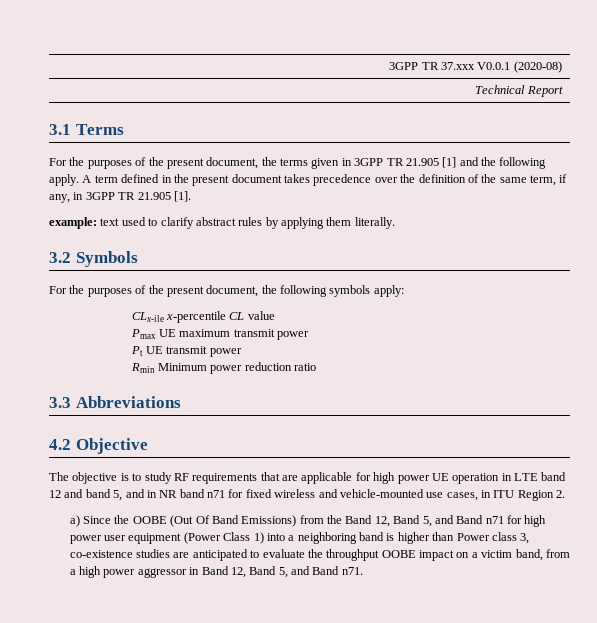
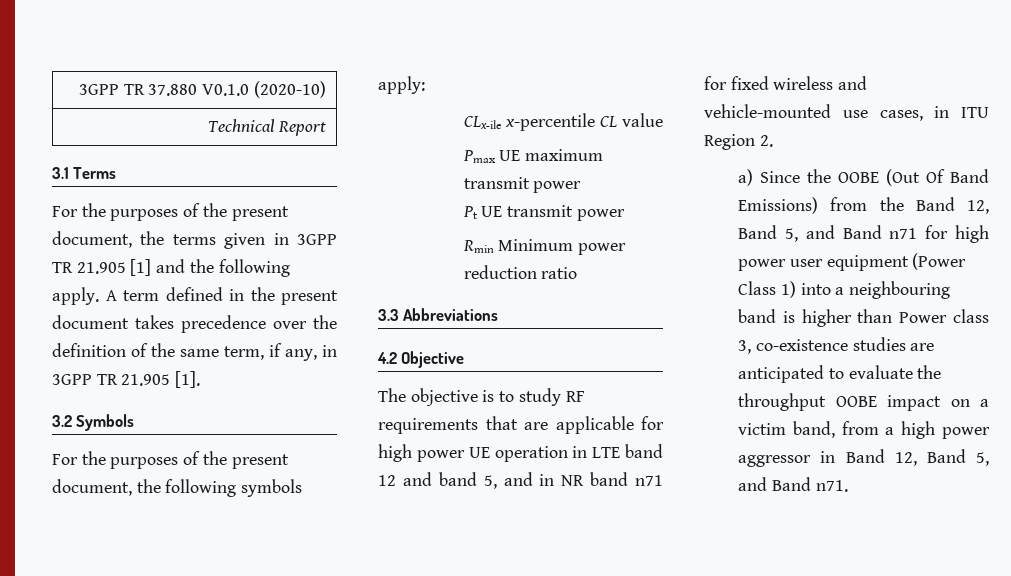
- 3GPP TR 37.xxx V0.0.1 (2020-08)
+ 3GPP TR 37.880 V0.1.0 (2020-10)
- example: text used to clarify abstract rules by applying them literally.
- a) Since the OOBE (Out Of Band Emissions) from the Band 12, Band 5, and Band n71 for high power user equipment (Power Class 1) into a neighboring band is higher than Power class 3, co-existence studies are anticipated to evaluate the throughput OOBE impact on a victim band, from a high power aggressor in Band 12, Band 5, and Band n71.
+ a) Since the OOBE (Out Of Band Emissions) from the Band 12, Band 5, and Band n71 for high power user equipment (Power Class 1) into a neighbouring band is higher than Power class 3, co-existence studies are anticipated to evaluate the throughput OOBE impact on a victim band, from a high power aggressor in Band 12, Band 5, and Band n71.

